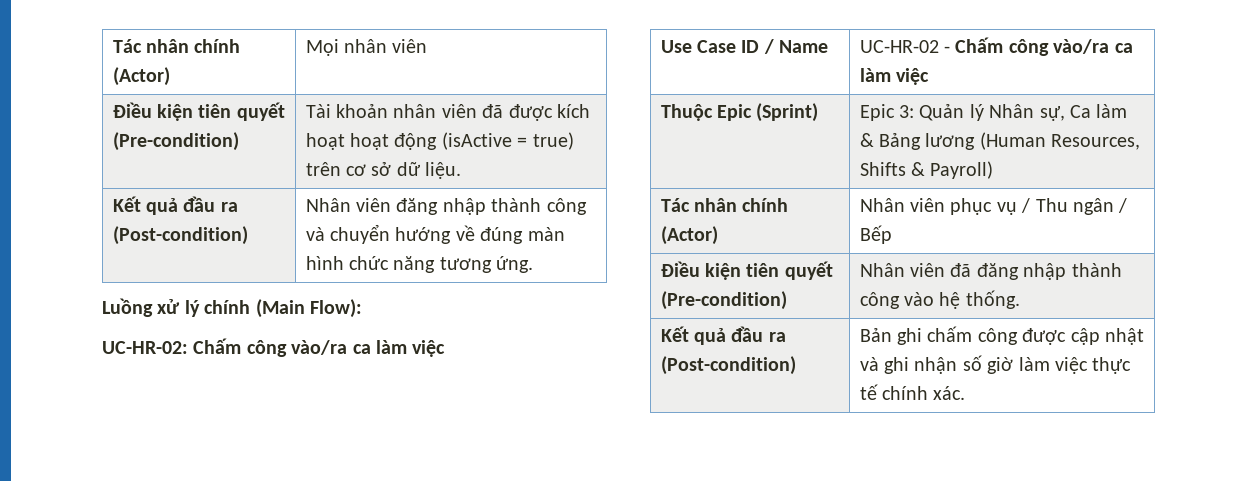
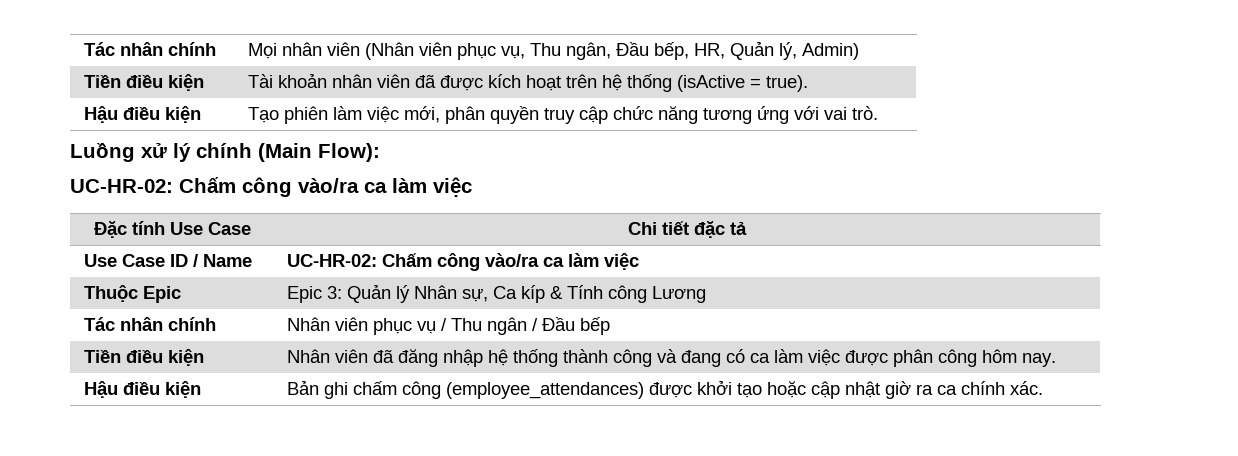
- Tác nhân chính (Actor) | Mọi nhân viên
- Điều kiện tiên quyết (Pre-condition) | Tài khoản nhân viên đã được kích hoạt hoạt động (isActive = true) trên cơ sở dữ liệu.
- Kết quả đầu ra (Post-condition) | Nhân viên đăng nhập thành công và chuyển hướng về đúng màn hình chức năng tương ứng.
+ Tác nhân chính | Mọi nhân viên (Nhân viên phục vụ, Thu ngân, Đầu bếp, HR, Quản lý, Admin)
+ Tiền điều kiện | Tài khoản nhân viên đã được kích hoạt trên hệ thống (isActive = true).
+ Hậu điều kiện | Tạo phiên làm việc mới, phân quyền truy cập chức năng tương ứng với vai trò.
+ Đặc tính Use Case | Chi tiết đặc tả
- Use Case ID / Name | UC-HR-02 - Chấm công vào/ra ca làm việc
+ Use Case ID / Name | UC-HR-02: Chấm công vào/ra ca làm việc
- Thuộc Epic (Sprint) | Epic 3: Quản lý Nhân sự, Ca làm & Bảng lương (Human Resources, Shifts & Payroll)
- Tác nhân chính (Actor) | Nhân viên phục vụ / Thu ngân / Bếp
- Điều kiện tiên quyết (Pre-condition) | Nhân viên đã đăng nhập thành công vào hệ thống.
- Kết quả đầu ra (Post-condition) | Bản ghi chấm công được cập nhật và ghi nhận số giờ làm việc thực tế chính xác.
+ Thuộc Epic | Epic 3: Quản lý Nhân sự, Ca kíp & Tính công Lương
+ Tác nhân chính | Nhân viên phục vụ / Thu ngân / Đầu bếp
+ Tiền điều kiện | Nhân viên đã đăng nhập hệ thống thành công và đang có ca làm việc được phân công hôm nay.
+ Hậu điều kiện | Bản ghi chấm công (employee_attendances) được khởi tạo hoặc cập nhật giờ ra ca chính xác.

